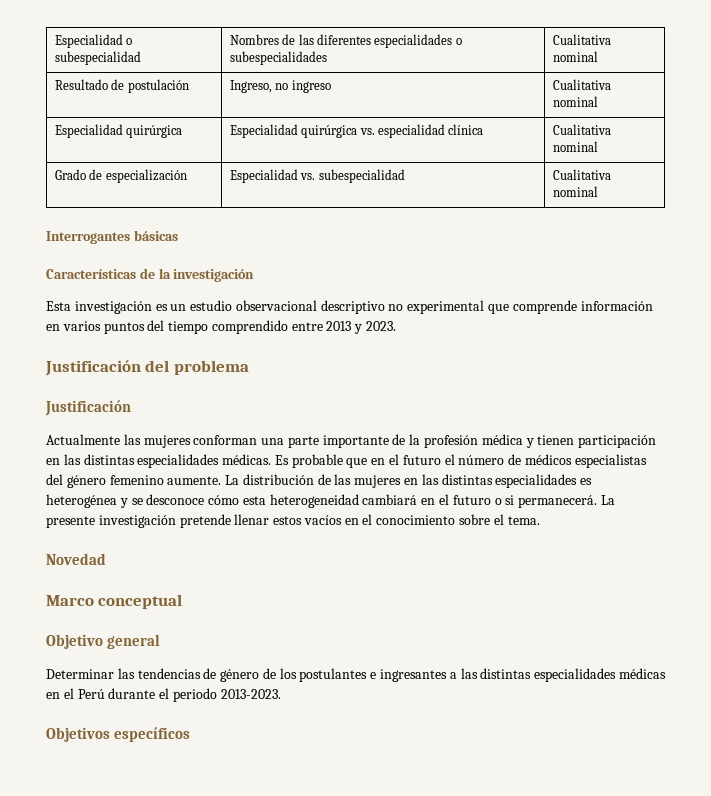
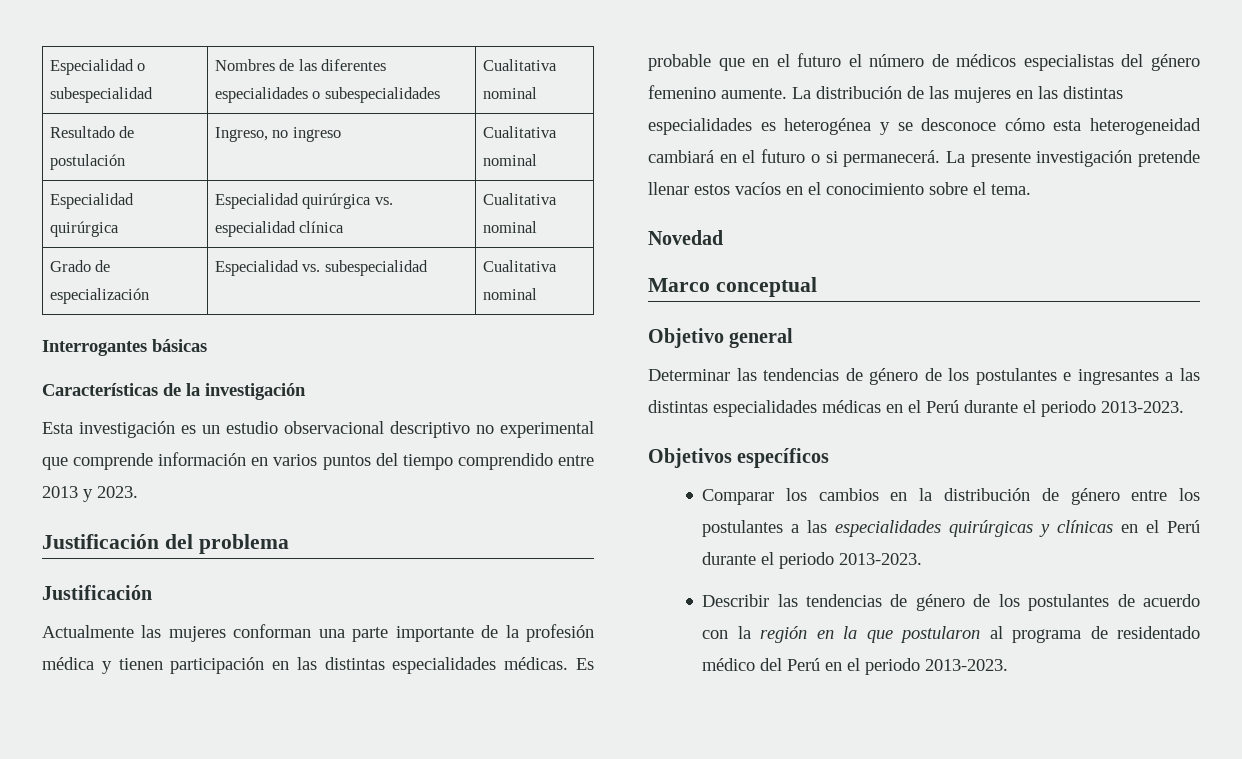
+ Comparar los cambios en la distribución de género entre los postulantes a las especialidades quirúrgicas y clínicas en el Perú durante el periodo 2013-2023.
+ Describir las tendencias de género de los postulantes de acuerdo con la región en la que postularon al programa de residentado médico del Perú en el periodo 2013-2023.

